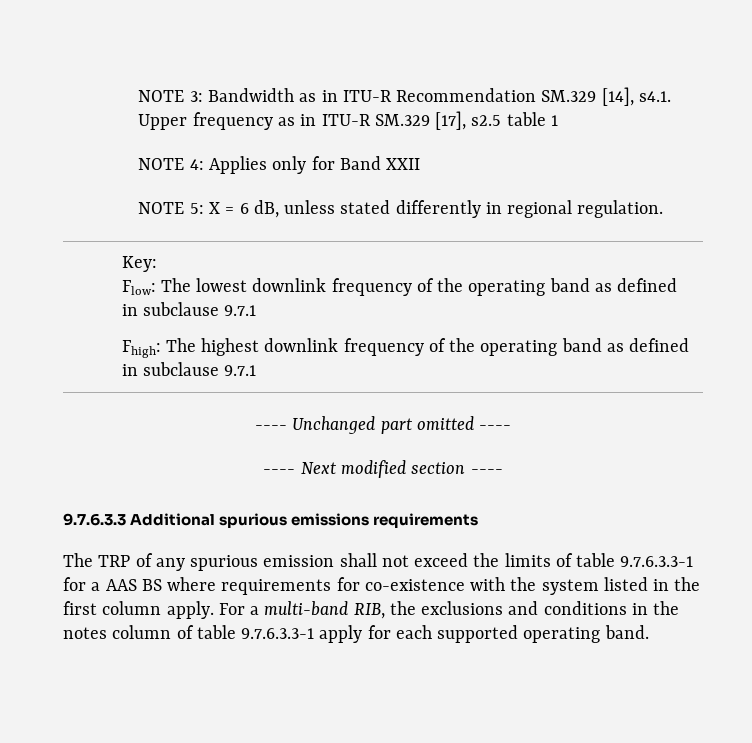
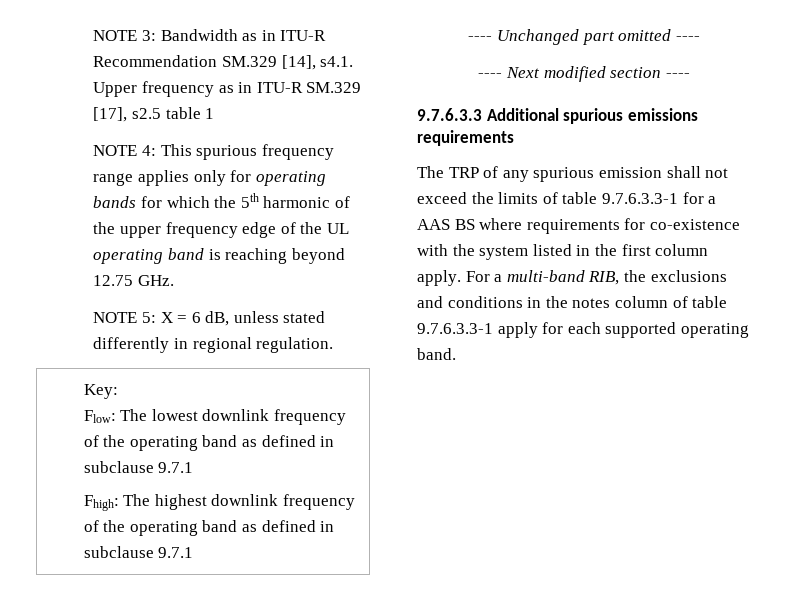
- NOTE 4: Applies only for Band XXII
+ NOTE 4: This spurious frequency range applies only for operating bands for which the 5th harmonic of the upper frequency edge of the UL operating band is reaching beyond 12.75 GHz.

